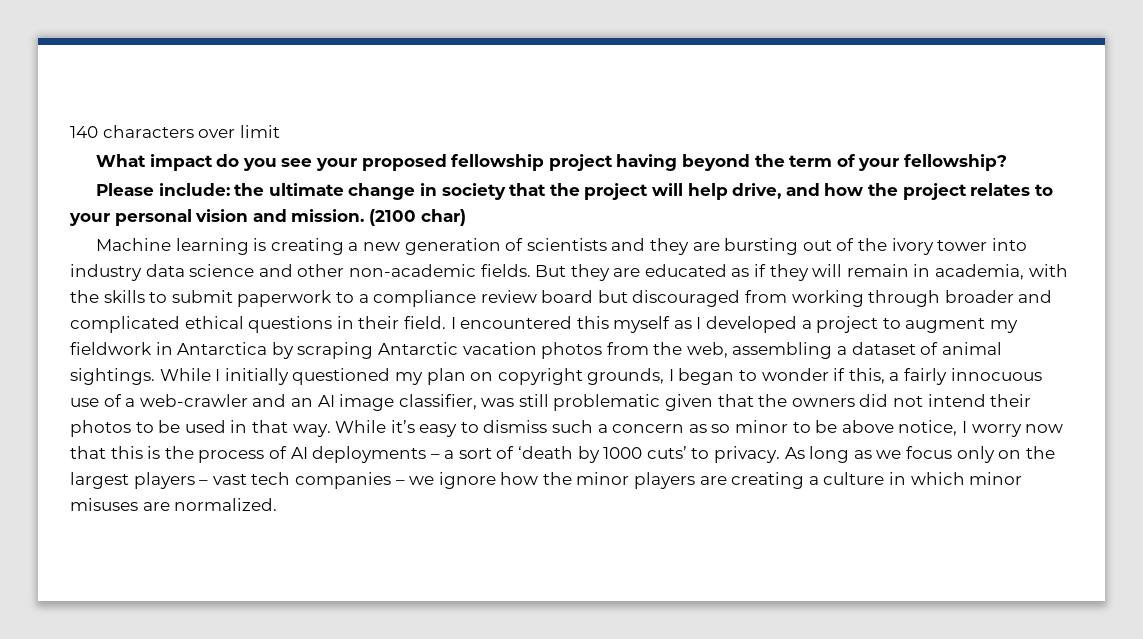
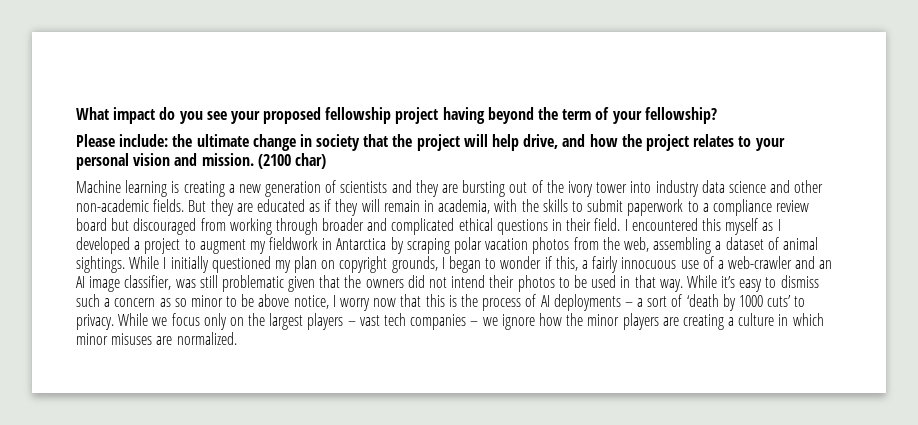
- 140 characters over limit
- I encountered this myself as I developed a project to augment my fieldwork in Antarctica by scraping Antarctic vacation photos from the web, assembling a dataset of animal sightings.
+ I encountered this myself as I developed a project to augment my fieldwork in Antarctica by scraping polar vacation photos from the web, assembling a dataset of animal sightings.
- As long as we focus only on the largest players – vast tech companies – we ignore how the minor players are creating a culture in which minor misuses are normalized.
+ While we focus only on the largest players – vast tech companies – we ignore how the minor players are creating a culture in which minor misuses are normalized.

